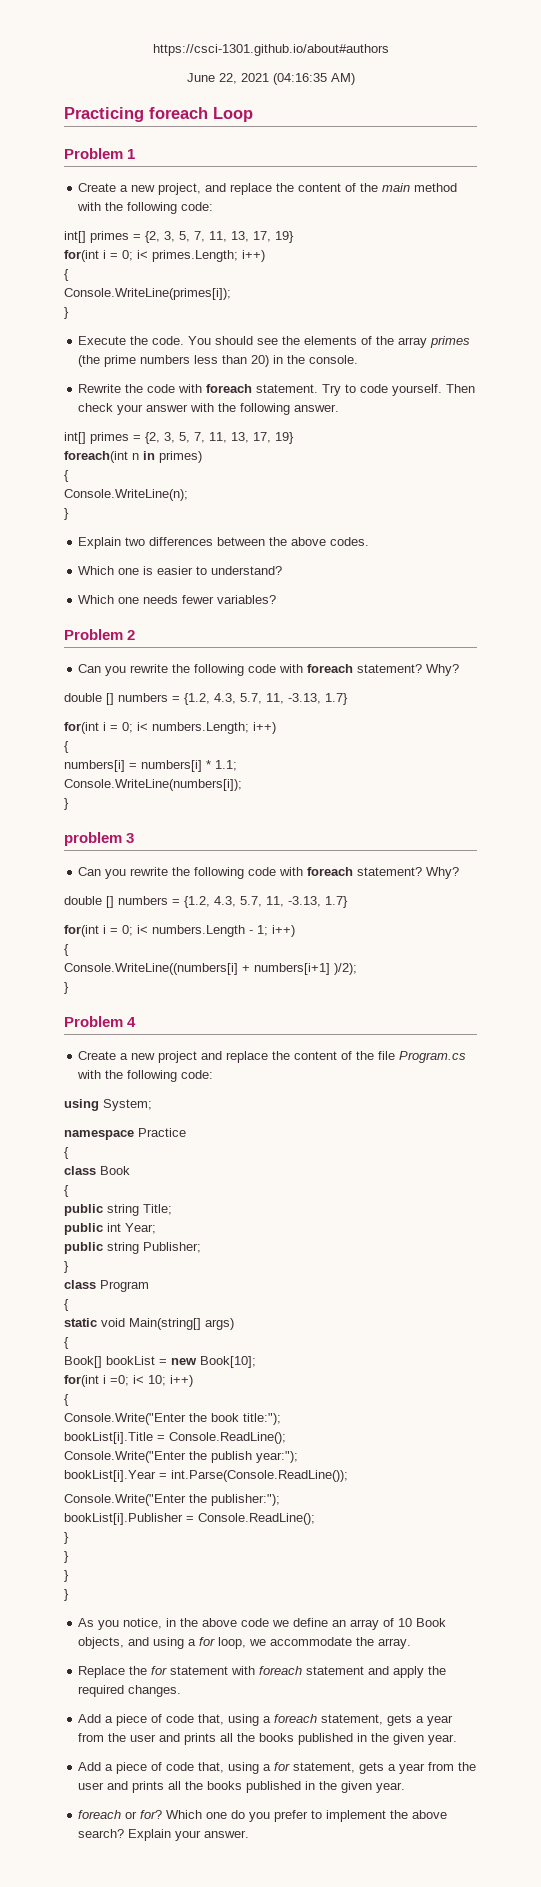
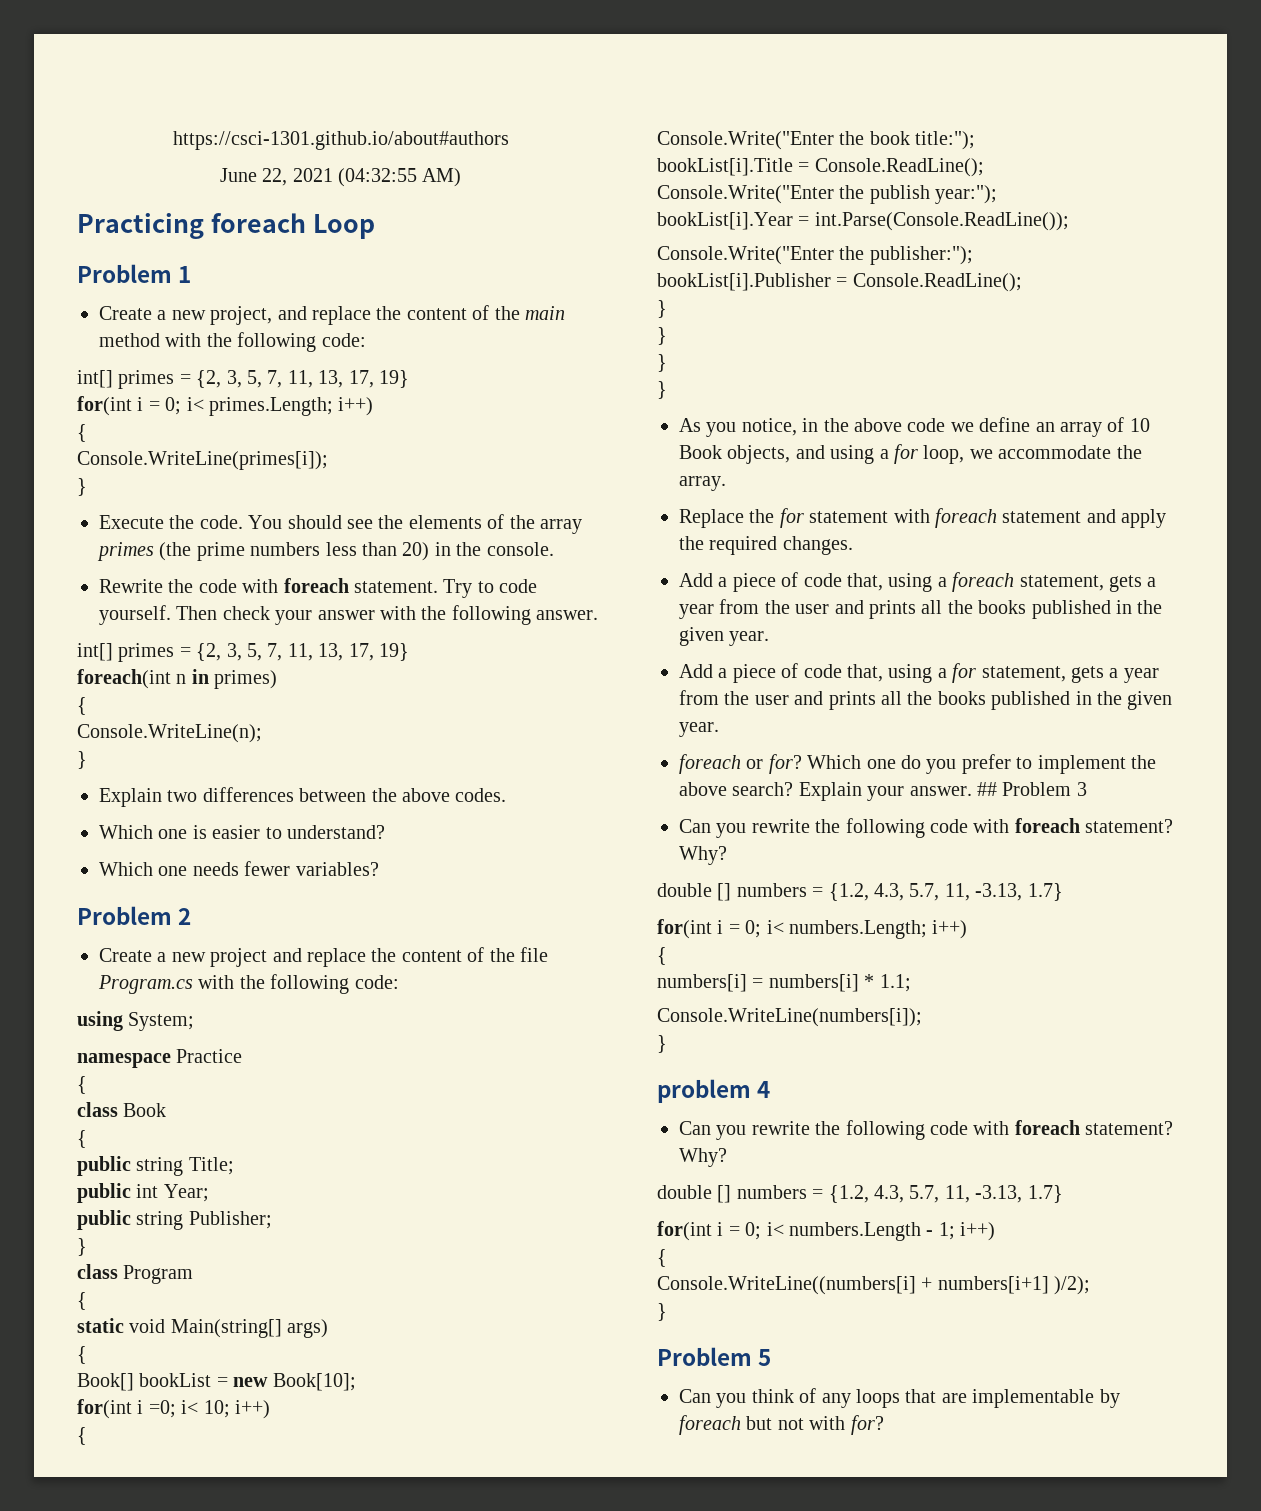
- June 22, 2021 (04:16:35 AM)
+ June 22, 2021 (04:32:55 AM)
  Problem 2
- Can you rewrite the following code with foreach statement? Why?
- double [] numbers = {1.2, 4.3, 5.7, 11, -3.13, 1.7}
- for(int i = 0; i< numbers.Length; i++)
- {
- numbers[i] = numbers[i] * 1.1;
- Console.WriteLine(numbers[i]);
- }
- problem 3
- Can you rewrite the following code with foreach statement? Why?
- double [] numbers = {1.2, 4.3, 5.7, 11, -3.13, 1.7}
- for(int i = 0; i< numbers.Length - 1; i++)
- {
- Console.WriteLine((numbers[i] + numbers[i+1] )/2);
- }
- Problem 4
+ ## Problem 3
+ Can you rewrite the following code with foreach statement? Why?
+ double [] numbers = {1.2, 4.3, 5.7, 11, -3.13, 1.7}
+ for(int i = 0; i< numbers.Length; i++)
+ {
+ numbers[i] = numbers[i] * 1.1;
+ Console.WriteLine(numbers[i]);
+ }
+ problem 4
+ Can you rewrite the following code with foreach statement? Why?
+ double [] numbers = {1.2, 4.3, 5.7, 11, -3.13, 1.7}
+ for(int i = 0; i< numbers.Length - 1; i++)
+ {
+ Console.WriteLine((numbers[i] + numbers[i+1] )/2);
+ }
+ Problem 5
+ Can you think of any loops that are implementable by foreach but not with for?

